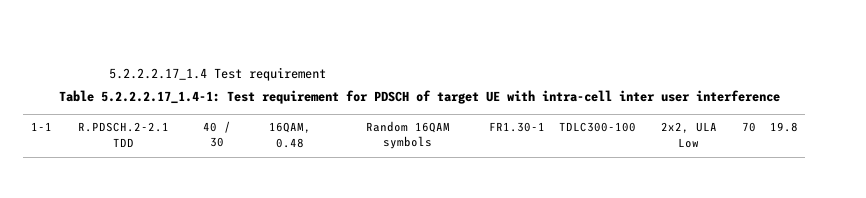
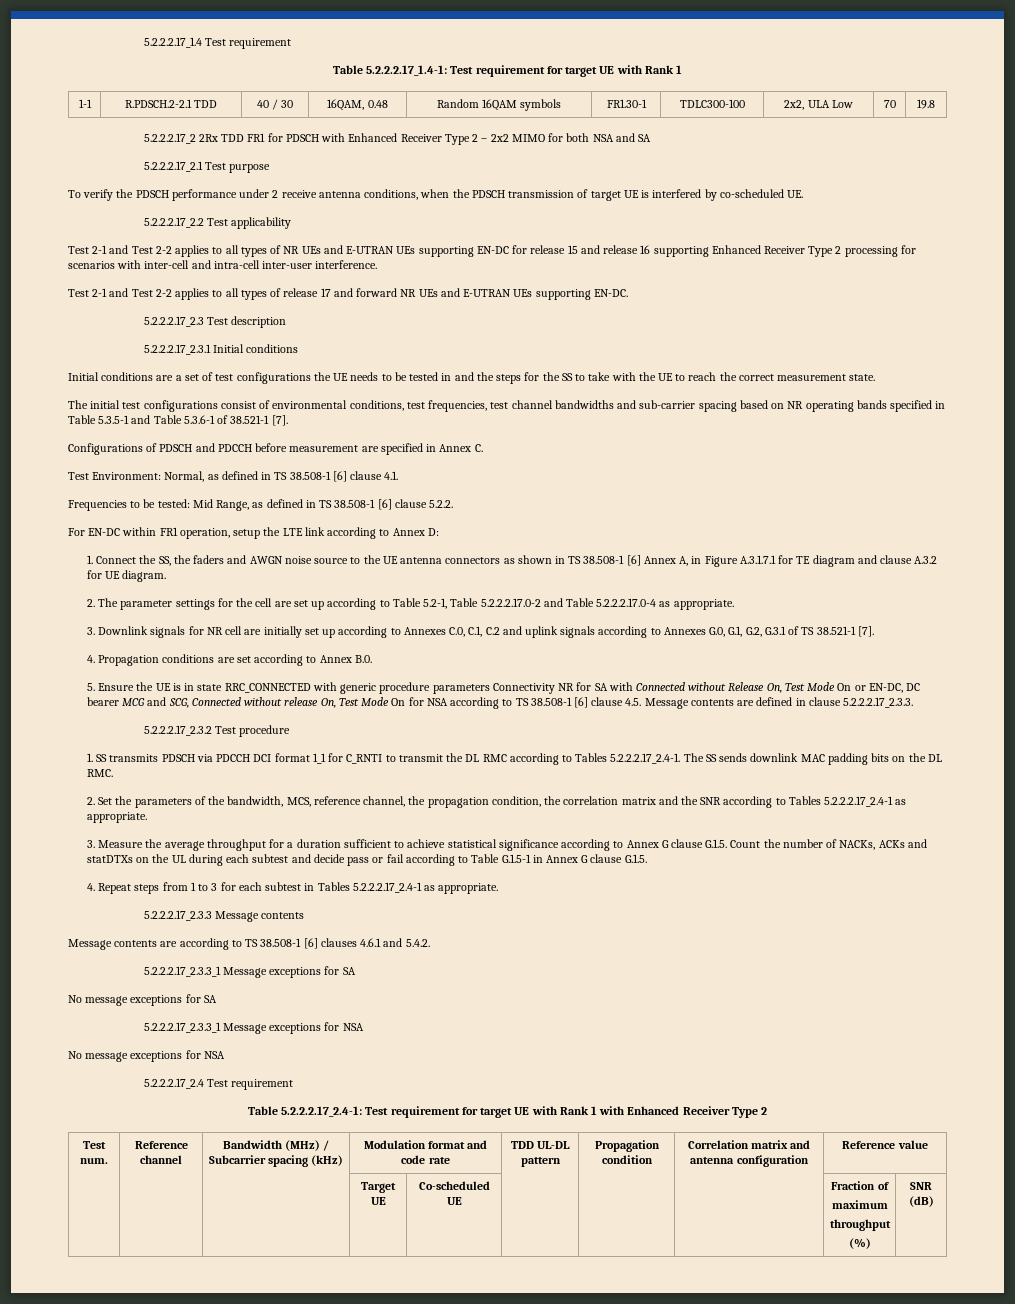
- Table 5.2.2.2.17_1.4-1: Test requirement for PDSCH of target UE with intra-cell inter user interference
+ Table 5.2.2.2.17_1.4-1: Test requirement for target UE with Rank 1
+ 5.2.2.2.17_2 2Rx TDD FR1 for PDSCH with Enhanced Receiver Type 2 – 2x2 MIMO for both NSA and SA
+ 5.2.2.2.17_2.1 Test purpose
+ To verify the PDSCH performance under 2 receive antenna conditions, when the PDSCH transmission of target UE is interfered by co-scheduled UE.
+ 5.2.2.2.17_2.2 Test applicability
+ Test 2-1 and Test 2-2 applies to all types of NR UEs and E-UTRAN UEs supporting EN-DC for release 15 and release 16 supporting Enhanced Receiver Type 2 processing for scenarios with inter-cell and intra-cell inter-user interference.
+ Test 2-1 and Test 2-2 applies to all types of release 17 and forward NR UEs and E-UTRAN UEs supporting EN-DC.
+ 5.2.2.2.17_2.3 Test description
+ 5.2.2.2.17_2.3.1 Initial conditions
+ Initial conditions are a set of test configurations the UE needs to be tested in and the steps for the SS to take with the UE to reach the correct measurement state.
+ The initial test configurations consist of environmental conditions, test frequencies, test channel bandwidths and sub-carrier spacing based on NR operating bands specified in Table 5.3.5-1 and Table 5.3.6-1 of 38.521-1 [7].
+ Configurations of PDSCH and PDCCH before measurement are specified in Annex C.
+ Test Environment: Normal, as defined in TS 38.508-1 [6] clause 4.1.
+ Frequencies to be tested: Mid Range, as defined in TS 38.508-1 [6] clause 5.2.2.
+ For EN-DC within FR1 operation, setup the LTE link according to Annex D:
+ 1. Connect the SS, the faders and AWGN noise source to the UE antenna connectors as shown in TS 38.508-1 [6] Annex A, in Figure A.3.1.7.1 for TE diagram and clause A.3.2 for UE diagram.
+ 2. The parameter settings for the cell are set up according to Table 5.2-1, Table 5.2.2.2.17.0-2 and Table 5.2.2.2.17.0-4 as appropriate.
+ 3. Downlink signals for NR cell are initially set up according to Annexes C.0, C.1, C.2 and uplink signals according to Annexes G.0, G.1, G.2, G.3.1 of TS 38.521-1 [7].
+ 4. Propagation conditions are set according to Annex B.0.
+ 5. Ensure the UE is in state RRC_CONNECTED with generic procedure parameters Connectivity NR for SA with Connected without Release On, Test Mode On or EN-DC, DC bearer MCG and SCG, Connected without release On, Test Mode On for NSA according to TS 38.508-1 [6] clause 4.5. Message contents are defined in clause 5.2.2.2.17_2.3.3.
+ 5.2.2.2.17_2.3.2 Test procedure
+ 1. SS transmits PDSCH via PDCCH DCI format 1_1 for C_RNTI to transmit the DL RMC according to Tables 5.2.2.2.17_2.4-1. The SS sends downlink MAC padding bits on the DL RMC.
+ 2. Set the parameters of the bandwidth, MCS, reference channel, the propagation condition, the correlation matrix and the SNR according to Tables 5.2.2.2.17_2.4-1 as appropriate.
+ 3. Measure the average throughput for a duration sufficient to achieve statistical significance according to Annex G clause G.1.5. Count the number of NACKs, ACKs and statDTXs on the UL during each subtest and decide pass or fail according to Table G.1.5-1 in Annex G clause G.1.5.
+ 4. Repeat steps from 1 to 3 for each subtest in Tables 5.2.2.2.17_2.4-1 as appropriate.
+ 5.2.2.2.17_2.3.3 Message contents
+ Message contents are according to TS 38.508-1 [6] clauses 4.6.1 and 5.4.2.
+ 5.2.2.2.17_2.3.3_1 Message exceptions for SA
+ No message exceptions for SA
+ 5.2.2.2.17_2.3.3_1 Message exceptions for NSA
+ No message exceptions for NSA
+ 5.2.2.2.17_2.4 Test requirement
+ Table 5.2.2.2.17_2.4-1: Test requirement for target UE with Rank 1 with Enhanced Receiver Type 2
+ Test num. | Reference channel | Bandwidth (MHz) / Subcarrier spacing (kHz) | Modulation format and code rate | TDD UL-DL pattern | Propagation condition | Correlation matrix and antenna configuration | Reference value
+ | | | Target UE | Co-scheduled UE | | | | Fraction of
+ maximum
+ throughput
+ (%) | SNR (dB)

